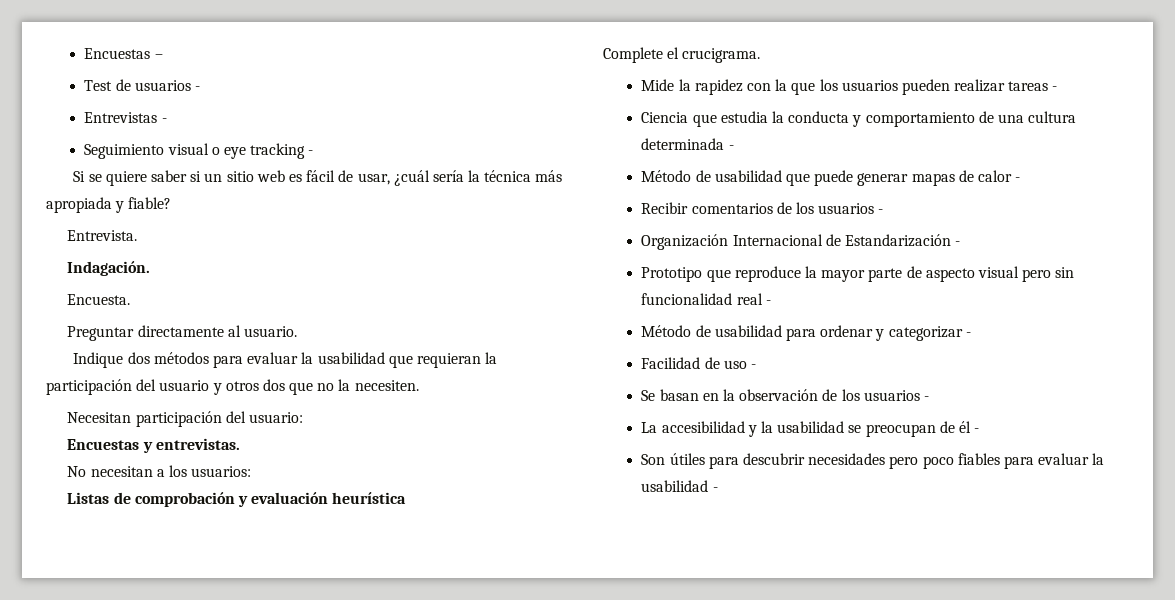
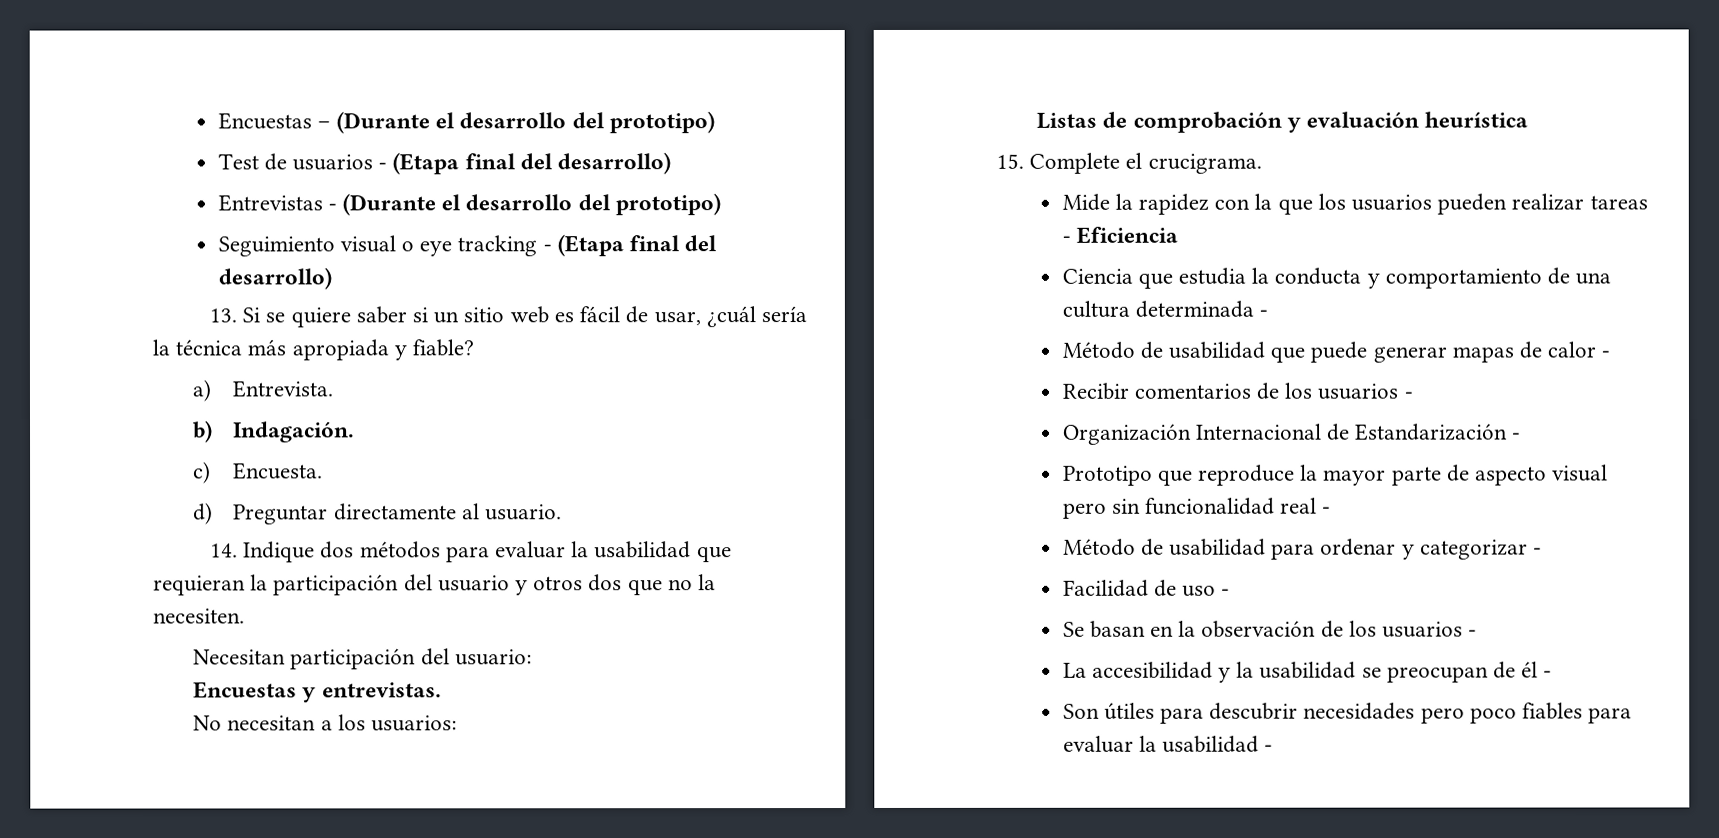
- Encuestas –
+ Encuestas – (Durante el desarrollo del prototipo)
- Test de usuarios -
- Entrevistas -
+ Test de usuarios - (Etapa final del desarrollo)
+ Entrevistas - (Durante el desarrollo del prototipo)
- Seguimiento visual o eye tracking -
- Si se quiere saber si un sitio web es fácil de usar, ¿cuál sería la técnica más apropiada y fiable?
+ Seguimiento visual o eye tracking - (Etapa final del desarrollo)
+ 13. Si se quiere saber si un sitio web es fácil de usar, ¿cuál sería la técnica más apropiada y fiable?
- Entrevista.
+ a) Entrevista.
- Indagación.
+ b) Indagación.
- Encuesta.
+ c) Encuesta.
- Preguntar directamente al usuario.
+ d) Preguntar directamente al usuario.
- Indique dos métodos para evaluar la usabilidad que requieran la participación del usuario y otros dos que no la necesiten.
+ 14. Indique dos métodos para evaluar la usabilidad que requieran la participación del usuario y otros dos que no la necesiten.
- Complete el crucigrama.
+ 15. Complete el crucigrama.
- Mide la rapidez con la que los usuarios pueden realizar tareas -
+ Mide la rapidez con la que los usuarios pueden realizar tareas - Eficiencia

